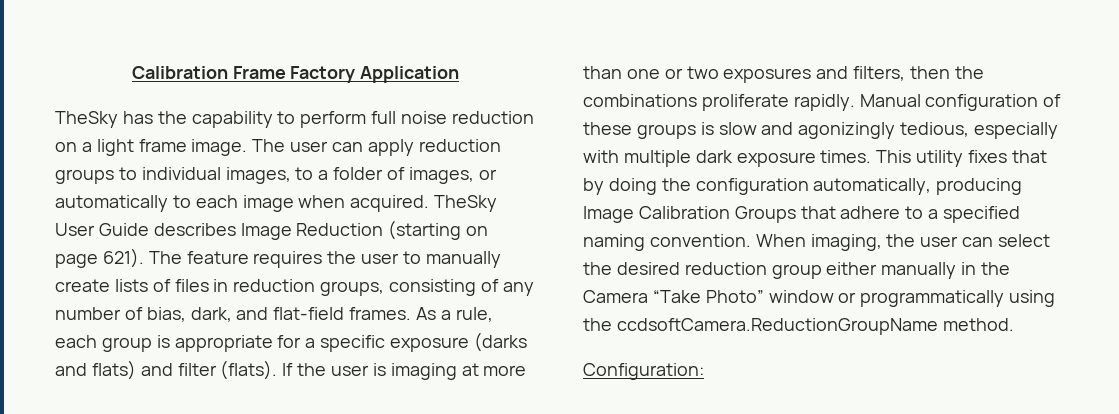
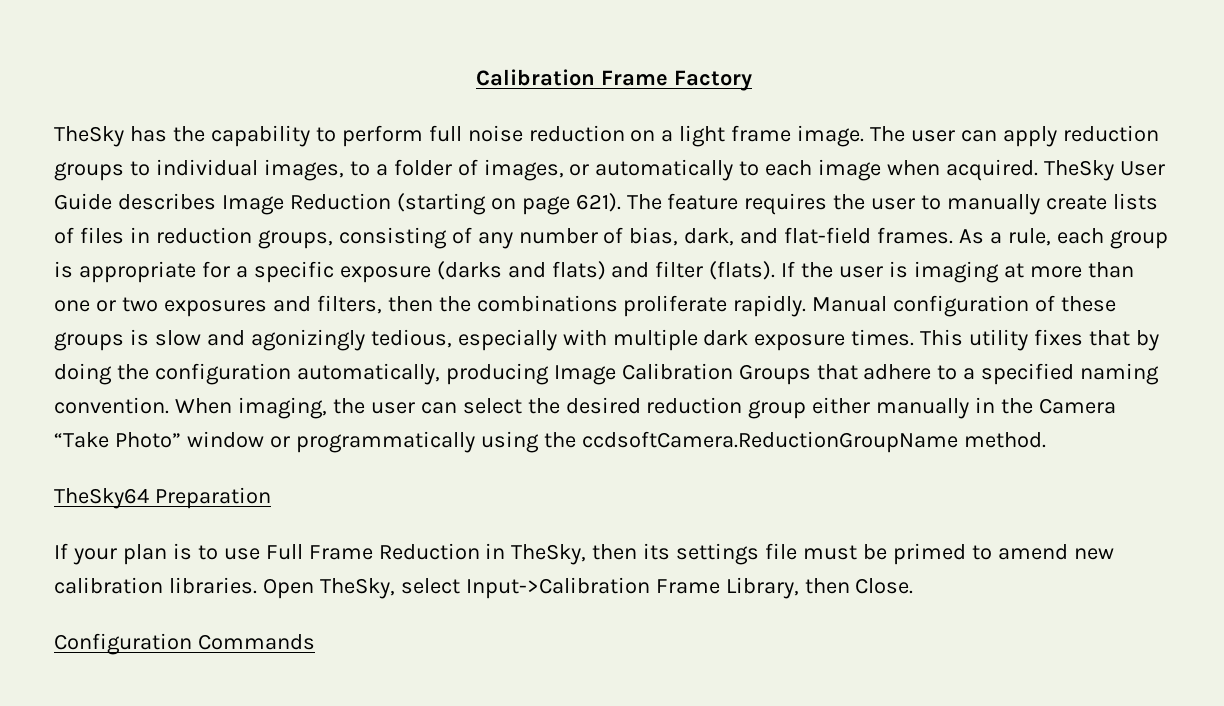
- Calibration Frame Factory Application
+ Calibration Frame Factory
- Configuration:
+ TheSky64 Preparation
+ If your plan is to use Full Frame Reduction in TheSky, then its settings file must be primed to amend new calibration libraries. Open TheSky, select Input->Calibration Frame Library, then Close.
+ Configuration Commands

